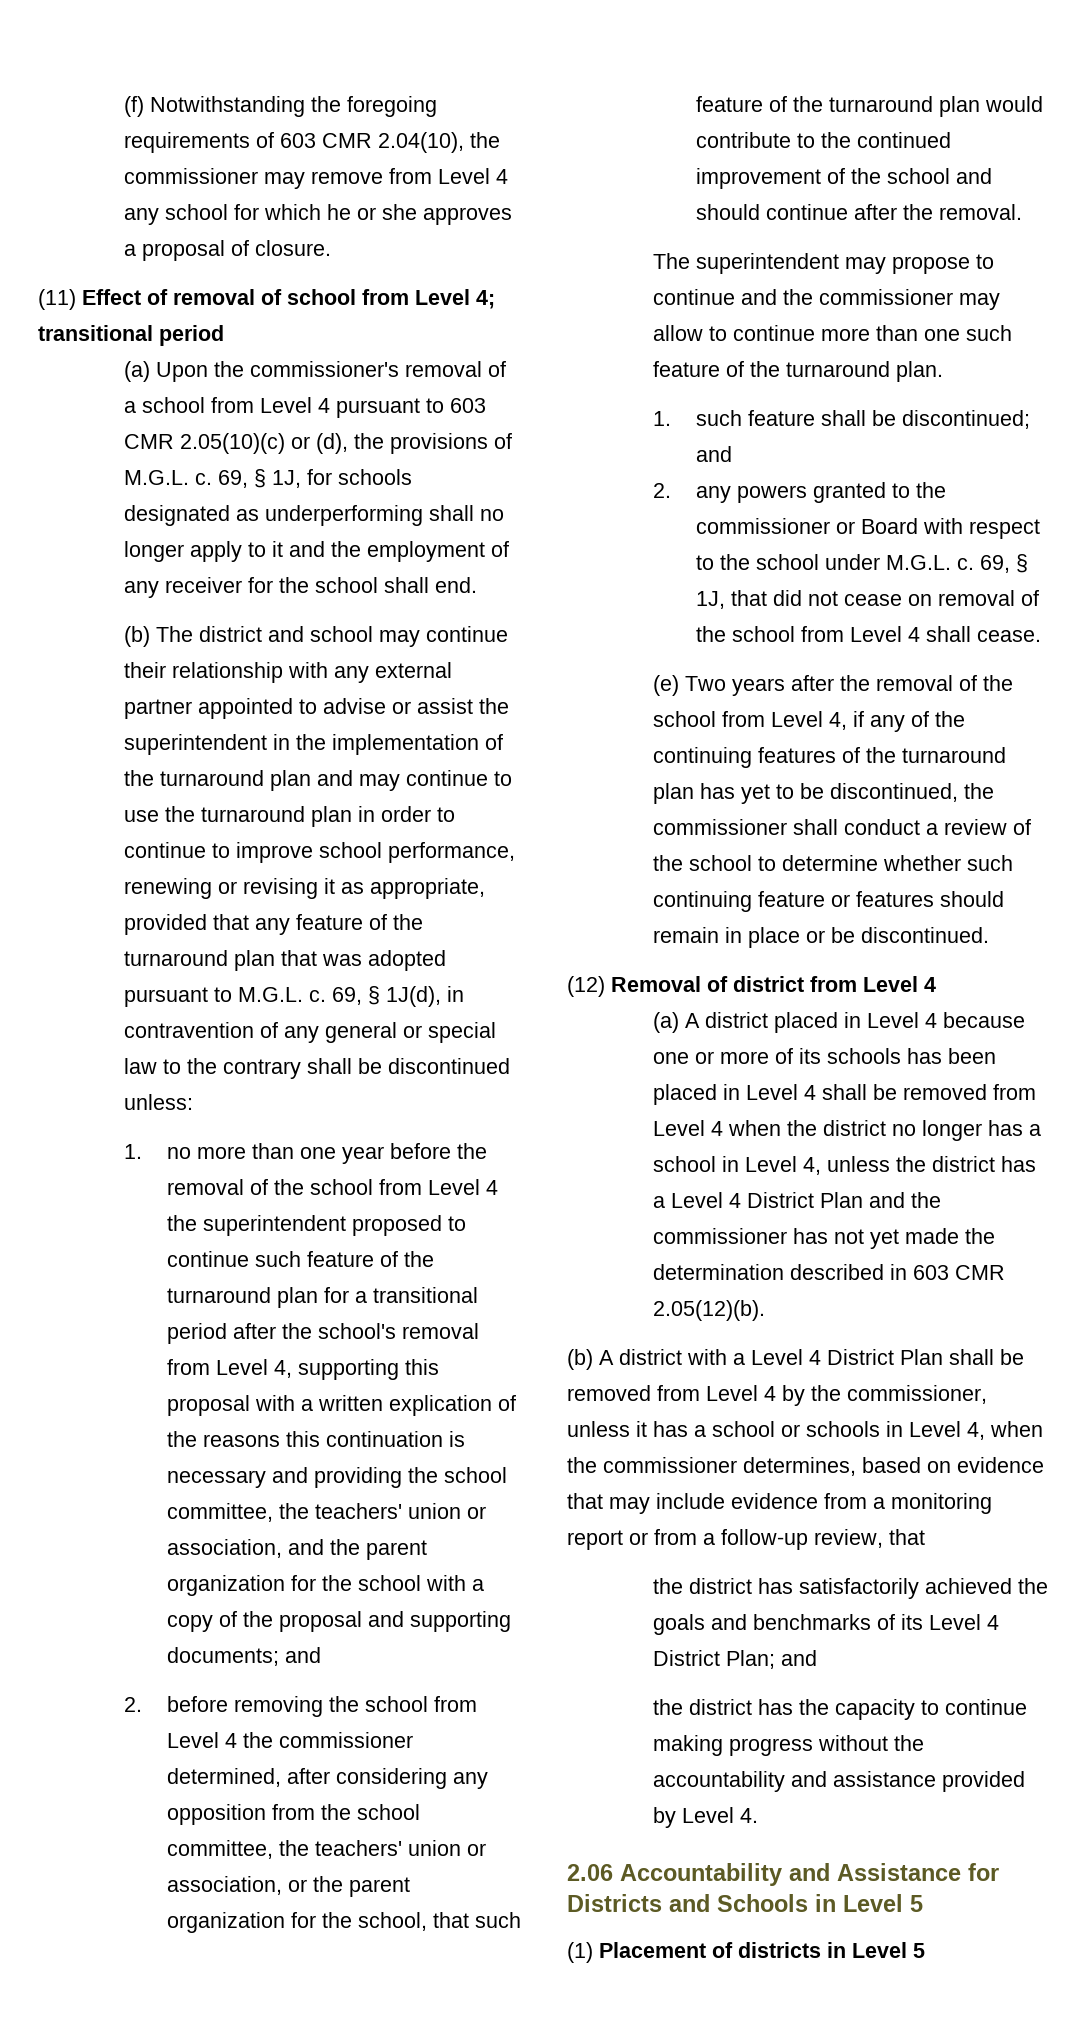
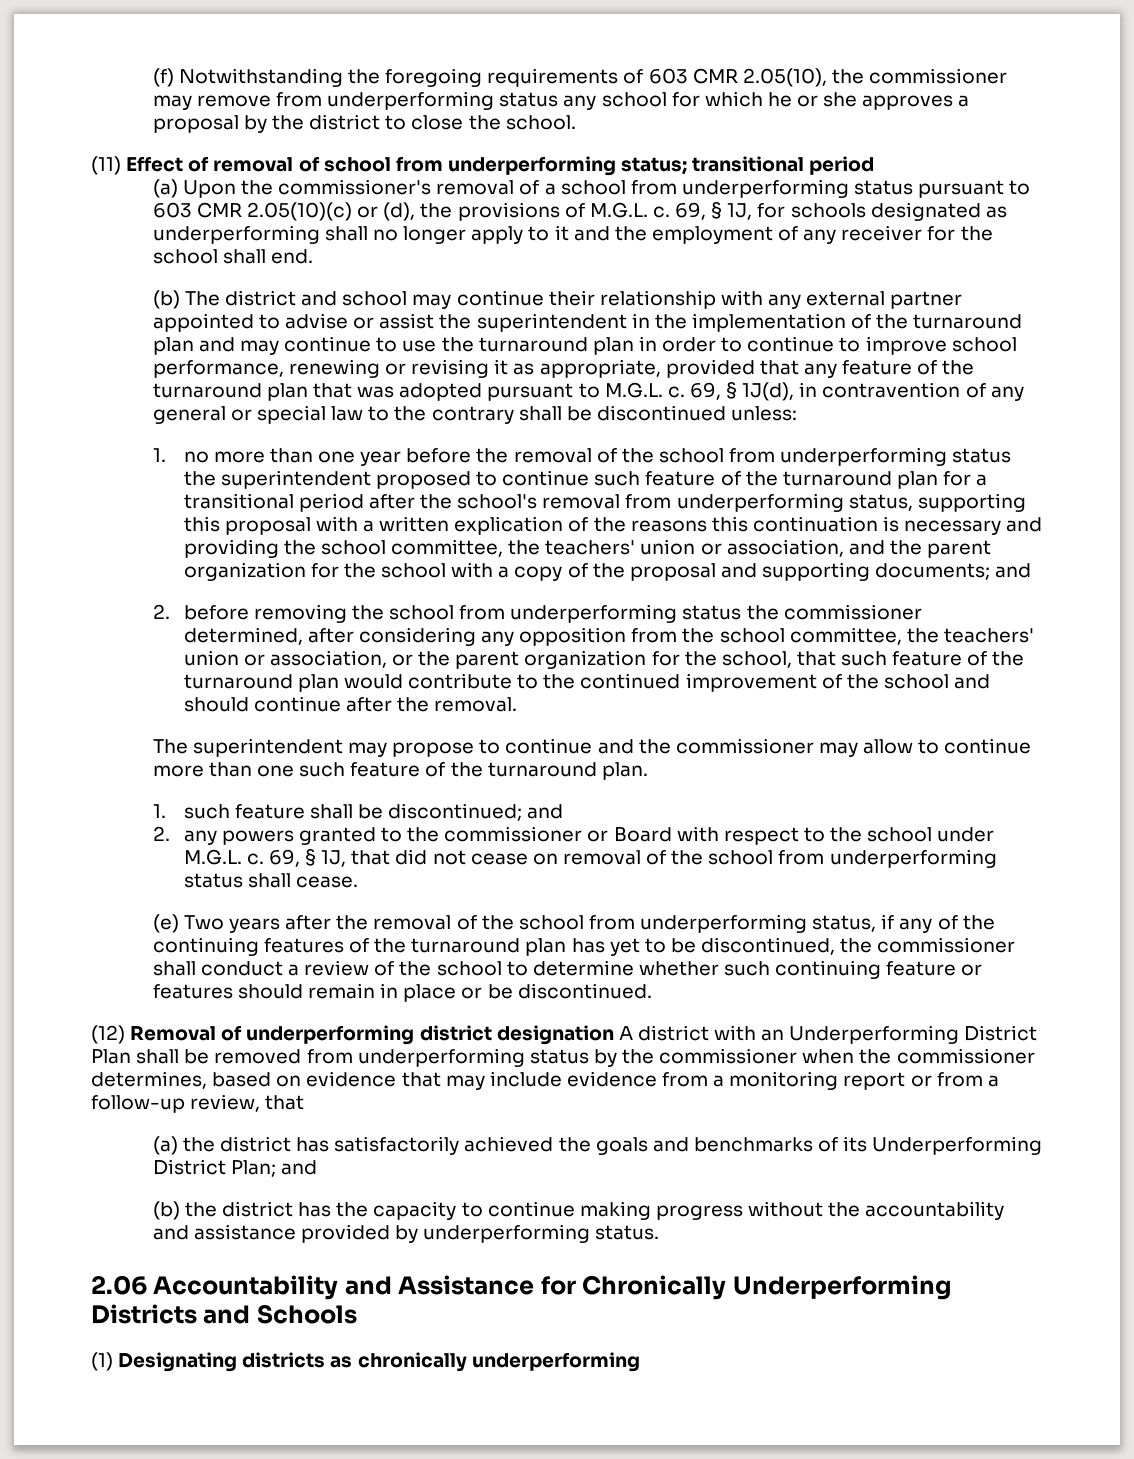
- (f) Notwithstanding the foregoing requirements of 603 CMR 2.04(10), the commissioner may remove from Level 4 any school for which he or she approves a proposal of closure.
+ (f) Notwithstanding the foregoing requirements of 603 CMR 2.05(10), the commissioner may remove from underperforming status any school for which he or she approves a proposal by the district to close the school.
- (11) Effect of removal of school from Level 4; transitional period
+ (11) Effect of removal of school from underperforming status; transitional period
- (a) Upon the commissioner's removal of a school from Level 4 pursuant to 603 CMR 2.05(10)(c) or (d), the provisions of M.G.L. c.
+ (a) Upon the commissioner's removal of a school from underperforming status pursuant to 603 CMR 2.05(10)(c) or (d), the provisions of M.G.L. c.
- 1. no more than one year before the removal of the school from Level 4 the superintendent proposed to continue such feature of the turnaround plan for a transitional period after the school's removal from Level 4, supporting this proposal with a written explication of the reasons this continuation is necessary and providing the school committee, the teachers' union or association, and the parent organization for the school with a copy of the proposal and supporting documents;
+ 1. no more than one year before the removal of the school from underperforming status the superintendent proposed to continue such feature of the turnaround plan for a transitional period after the school's removal from underperforming status, supporting this proposal with a written explication of the reasons this continuation is necessary and providing the school committee, the teachers' union or association, and the parent organization for the school with a copy of the proposal and supporting documents;
- 2. before removing the school from Level 4 the commissioner determined, after considering any opposition from the school committee, the teachers' union or association, or the parent organization for the school, that such feature of the turnaround plan would contribute to the continued improvement of the school and should continue after the removal.
+ 2. before removing the school from underperforming status the commissioner determined, after considering any opposition from the school committee, the teachers' union or association, or the parent organization for the school, that such feature of the turnaround plan would contribute to the continued improvement of the school and should continue after the removal.
- 69, § 1J, that did not cease on removal of the school from Level 4 shall cease.
+ 69, § 1J, that did not cease on removal of the school from underperforming status shall cease.
- (e) Two years after the removal of the school from Level 4, if any of the continuing features of the turnaround plan has yet to be discontinued, the commissioner shall conduct a review of the school to determine whether such continuing feature or features should remain in place or be discontinued.
+ (e) Two years after the removal of the school from underperforming status, if any of the continuing features of the turnaround plan has yet to be discontinued, the commissioner shall conduct a review of the school to determine whether such continuing feature or features should remain in place or be discontinued.
- (12) Removal of district from Level 4
- (a) A district placed in Level 4 because one or more of its schools has been placed in Level 4 shall be removed from Level 4 when the district no longer has a school in Level 4, unless the district has a Level 4 District Plan and the commissioner has not yet made the determination described in 603 CMR 2.05(12)(b).
- (b) A district with a Level 4 District Plan shall be removed from Level 4 by the commissioner, unless it has a school or schools in Level 4, when the commissioner determines, based on evidence that may include evidence from a monitoring report or from a follow-up review, that
+ (12) Removal of underperforming district designation A district with an Underperforming District Plan shall be removed from underperforming status by the commissioner when the commissioner determines, based on evidence that may include evidence from a monitoring report or from a follow-up review, that
- the district has satisfactorily achieved the goals and benchmarks of its Level 4 District Plan; and
+ (a) the district has satisfactorily achieved the goals and benchmarks of its Underperforming District Plan; and
- the district has the capacity to continue making progress without the accountability and assistance provided by Level 4.
+ (b) the district has the capacity to continue making progress without the accountability and assistance provided by underperforming status.
- 2.06 Accountability and Assistance for Districts and Schools in Level 5
- (1) Placement of districts in Level 5
+ 2.06 Accountability and Assistance for Chronically Underperforming Districts and Schools
+ (1) Designating districts as chronically underperforming

